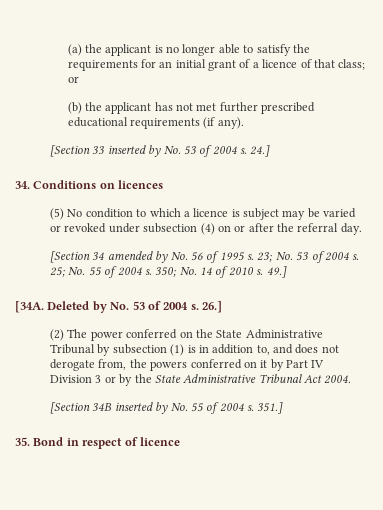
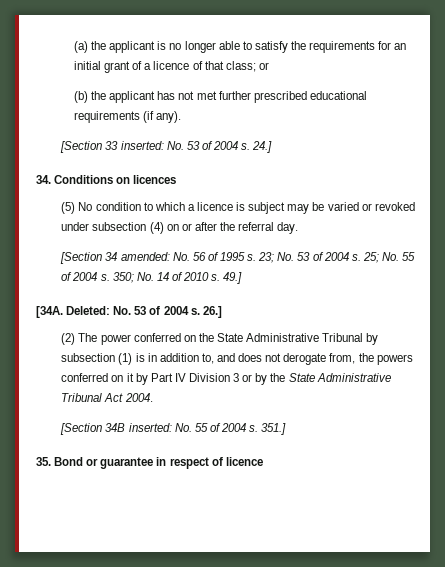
- [Section 33 inserted by No. 53 of 2004 s.
+ [Section 33 inserted: No. 53 of 2004 s.
- [Section 34 amended by No. 56 of 1995 s.
+ [Section 34 amended: No. 56 of 1995 s.
- Deleted by No. 53 of 2004 s.
+ Deleted: No. 53 of 2004 s.
- [Section 34B inserted by No. 55 of 2004 s.
+ [Section 34B inserted: No. 55 of 2004 s.
- 35. Bond in respect of licence
+ 35. Bond or guarantee in respect of licence

